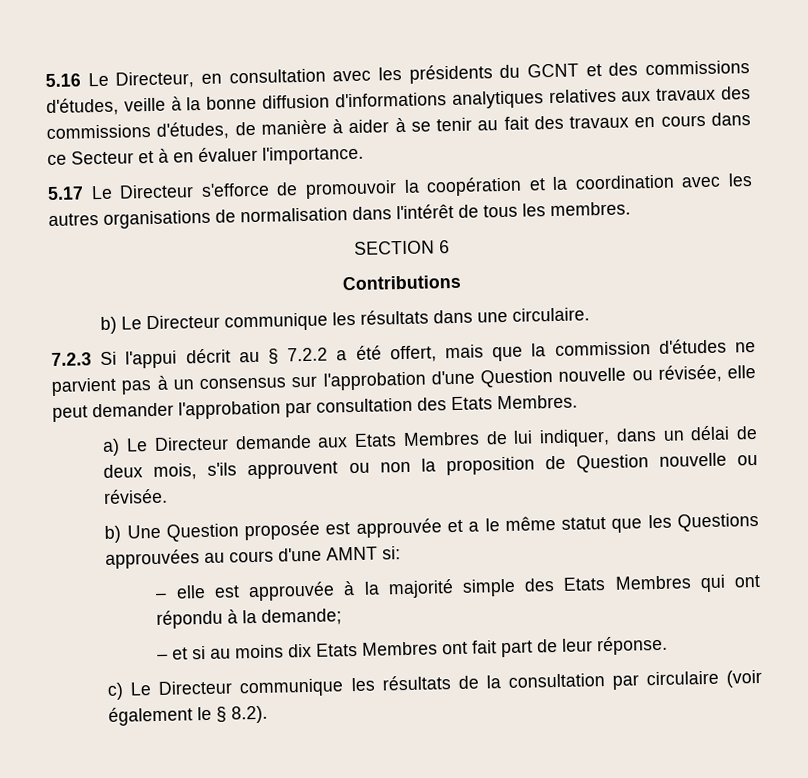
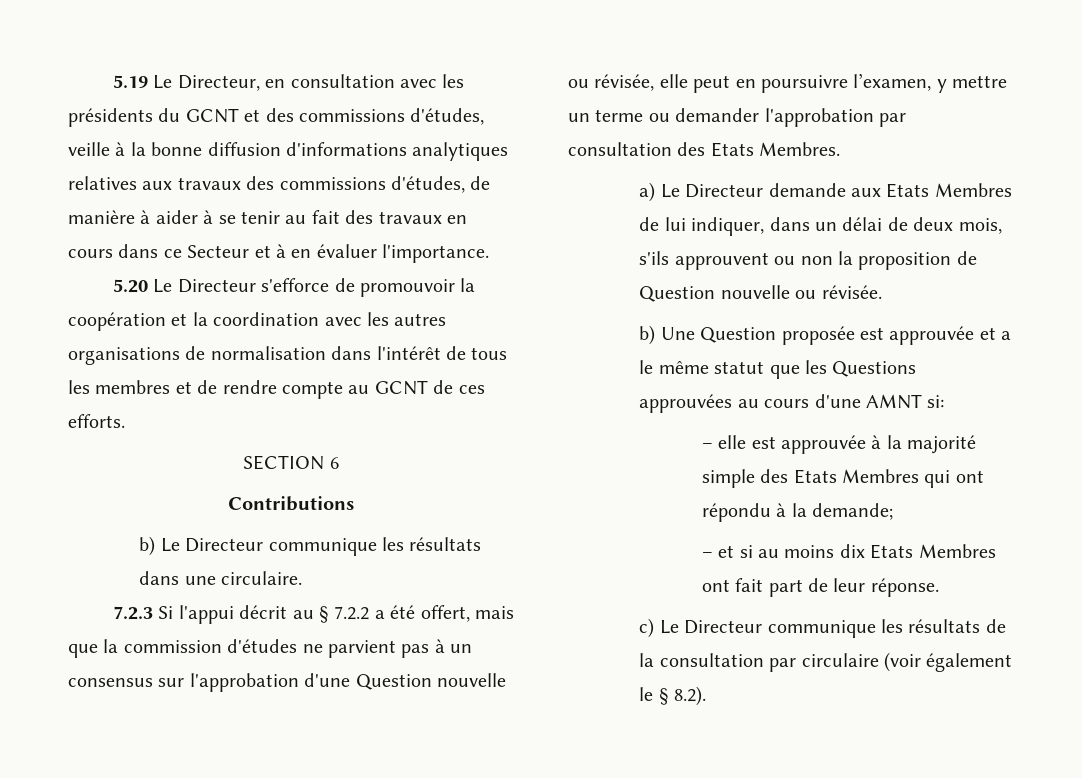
- 5.16 Le Directeur, en consultation avec les présidents du GCNT et des commissions d'études, veille à la bonne diffusion d'informations analytiques relatives aux travaux des commissions d'études, de manière à aider à se tenir au fait des travaux en cours dans ce Secteur et à en évaluer l'importance.
+ 5.19 Le Directeur, en consultation avec les présidents du GCNT et des commissions d'études, veille à la bonne diffusion d'informations analytiques relatives aux travaux des commissions d'études, de manière à aider à se tenir au fait des travaux en cours dans ce Secteur et à en évaluer l'importance.
- 5.17 Le Directeur s'efforce de promouvoir la coopération et la coordination avec les autres organisations de normalisation dans l'intérêt de tous les membres.
+ 5.20 Le Directeur s'efforce de promouvoir la coopération et la coordination avec les autres organisations de normalisation dans l'intérêt de tous les membres et de rendre compte au GCNT de ces efforts.
- 7.2.3 Si l'appui décrit au § 7.2.2 a été offert, mais que la commission d'études ne parvient pas à un consensus sur l'approbation d'une Question nouvelle ou révisée, elle peut demander l'approbation par consultation des Etats Membres.
+ 7.2.3 Si l'appui décrit au § 7.2.2 a été offert, mais que la commission d'études ne parvient pas à un consensus sur l'approbation d'une Question nouvelle ou révisée, elle peut en poursuivre l’examen, y mettre un terme ou demander l'approbation par consultation des Etats Membres.

